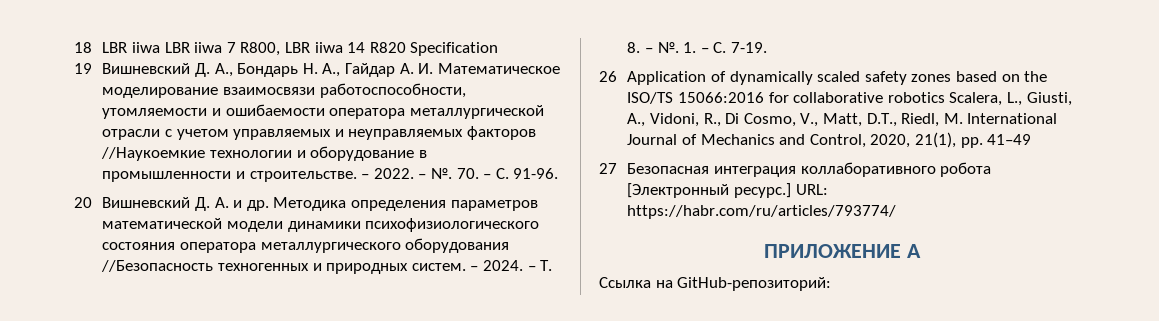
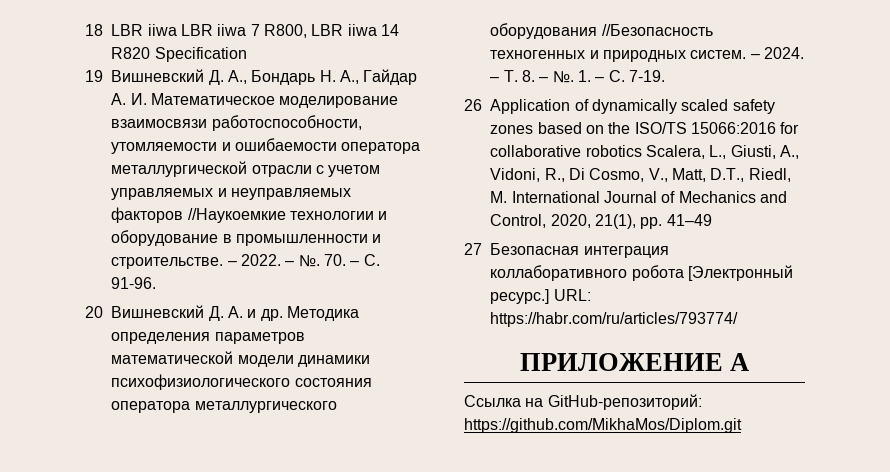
- Ссылка на GitHub-репозиторий:
+ Ссылка на GitHub-репозиторий: https://github.com/MikhaMos/Diplom.git

